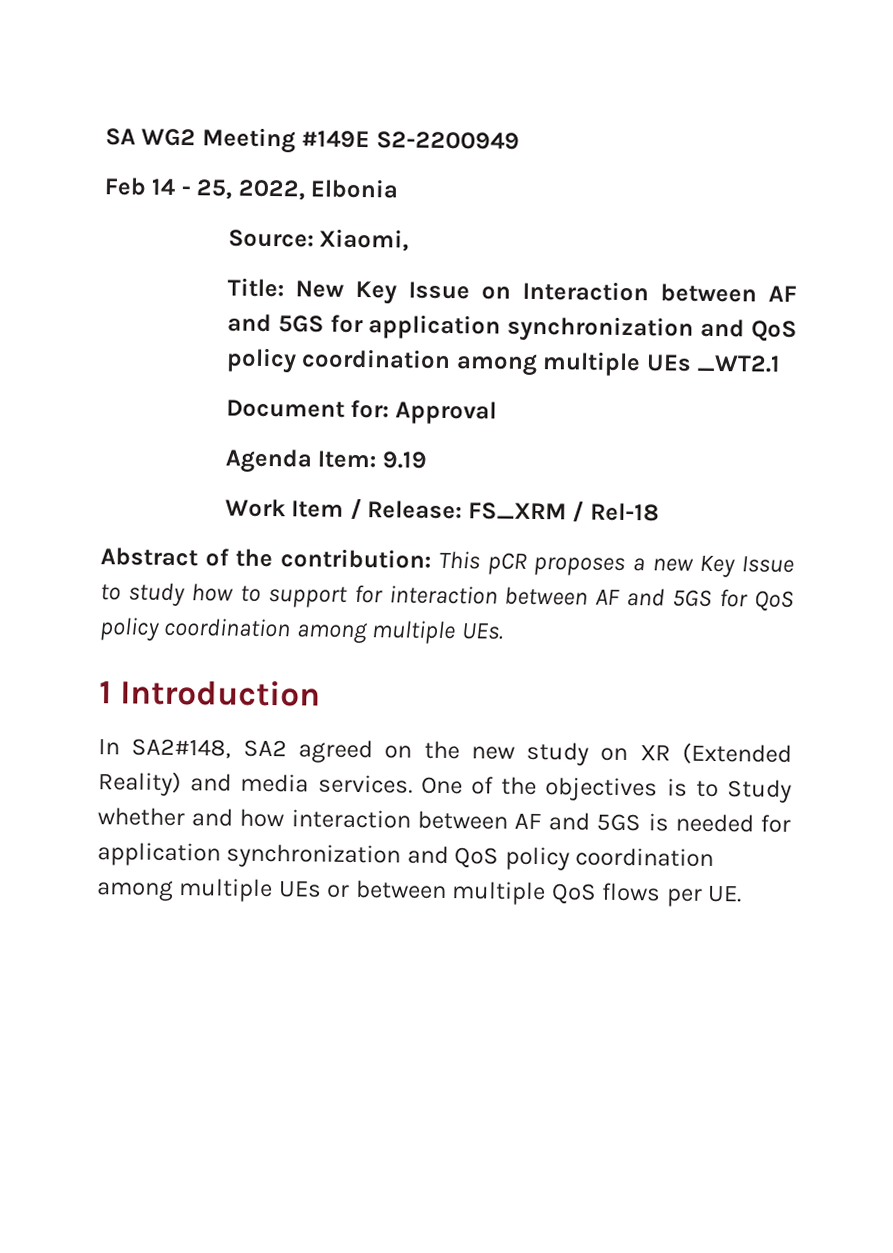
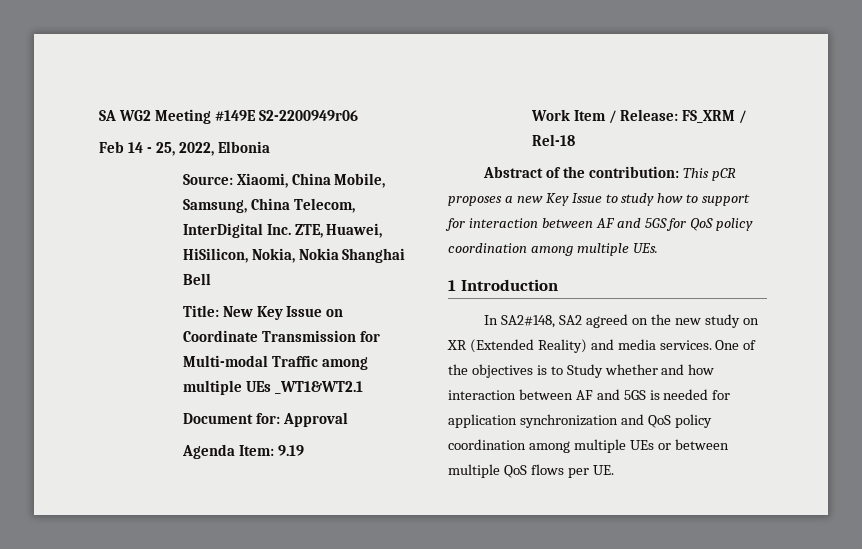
- SA WG2 Meeting #149E S2-2200949
+ SA WG2 Meeting #149E S2-2200949r06
- Source: Xiaomi,
+ Source: Xiaomi, China Mobile, Samsung, China Telecom, InterDigital Inc. ZTE, Huawei, HiSilicon, Nokia, Nokia Shanghai Bell
- Title: New Key Issue on Interaction between AF and 5GS for application synchronization and QoS policy coordination among multiple UEs _WT2.1
+ Title: New Key Issue on Coordinate Transmission for Multi-modal Traffic among multiple UEs _WT1&WT2.1

